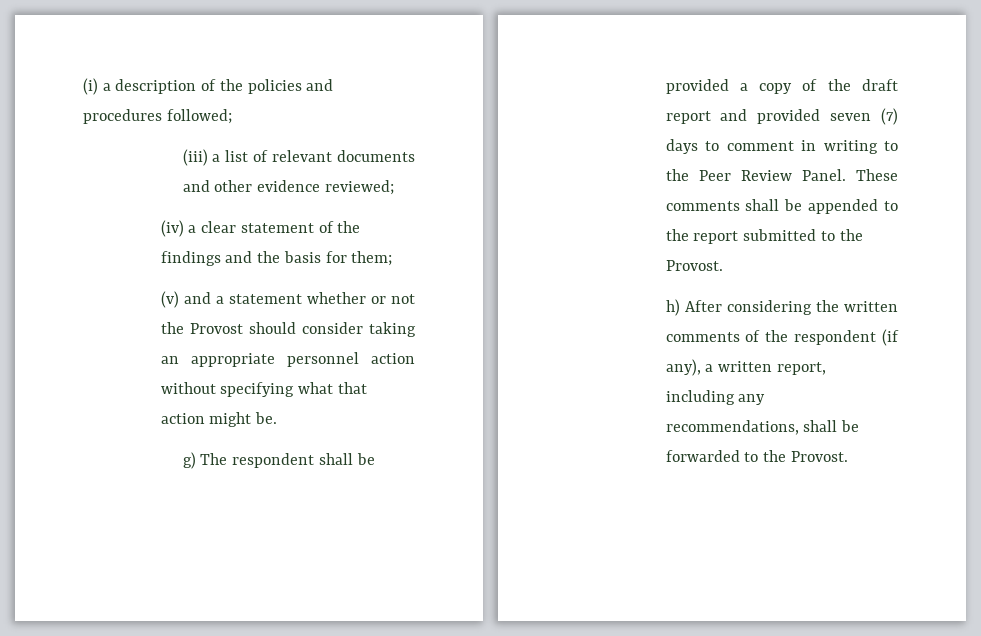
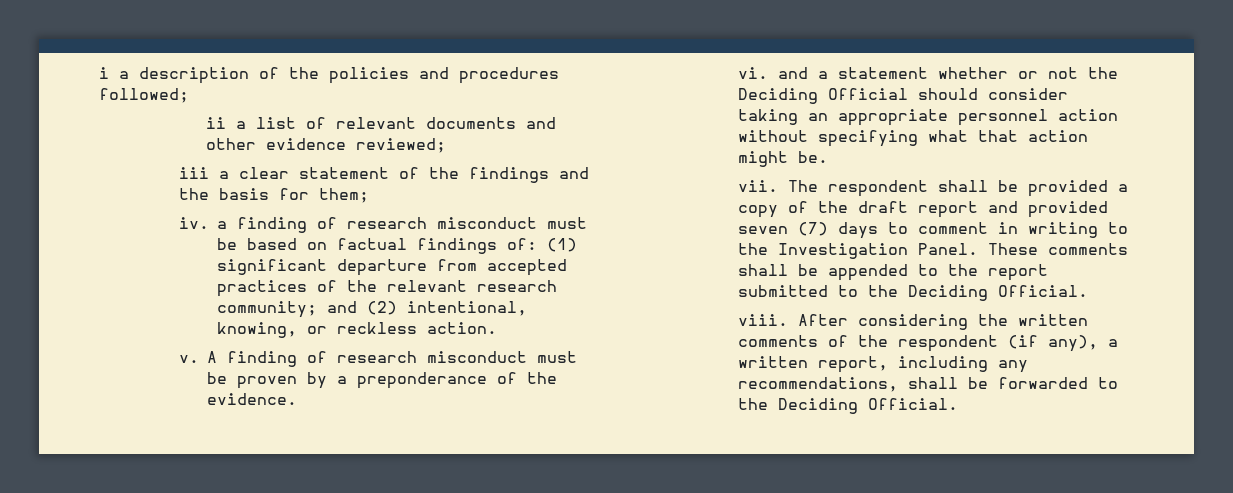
- (i) a description of the policies and procedures followed;
+ i a description of the policies and procedures followed;
- (iii) a list of relevant documents and other evidence reviewed;
+ ii a list of relevant documents and other evidence reviewed;
- (iv) a clear statement of the findings and the basis for them;
+ iii a clear statement of the findings and the basis for them;
- (v) and a statement whether or not the Provost should consider taking an appropriate personnel action without specifying what that action might be.
+ iv. a finding of research misconduct must be based on factual findings of: (1) significant departure from accepted practices of the relevant research community; and (2) intentional, knowing, or reckless action.
+ v. A finding of research misconduct must be proven by a preponderance of the evidence.
+ vi. and a statement whether or not the Deciding Official should consider taking an appropriate personnel action without specifying what that action might be.
- g) The respondent shall be provided a copy of the draft report and provided seven (7) days to comment in writing to the Peer Review Panel.
+ vii. The respondent shall be provided a copy of the draft report and provided seven (7) days to comment in writing to the Investigation Panel.
- These comments shall be appended to the report submitted to the Provost.
- h) After considering the written comments of the respondent (if any), a written report, including any recommendations, shall be forwarded to the Provost.
+ These comments shall be appended to the report submitted to the Deciding Official.
+ viii. After considering the written comments of the respondent (if any), a written report, including any recommendations, shall be forwarded to the Deciding Official.

